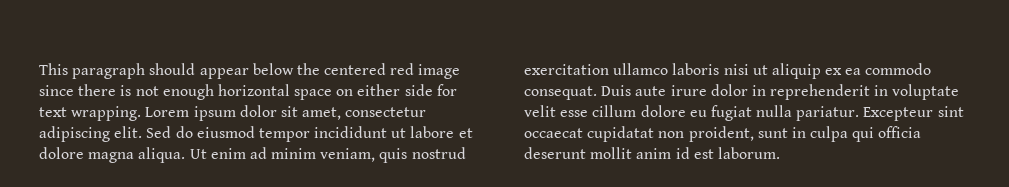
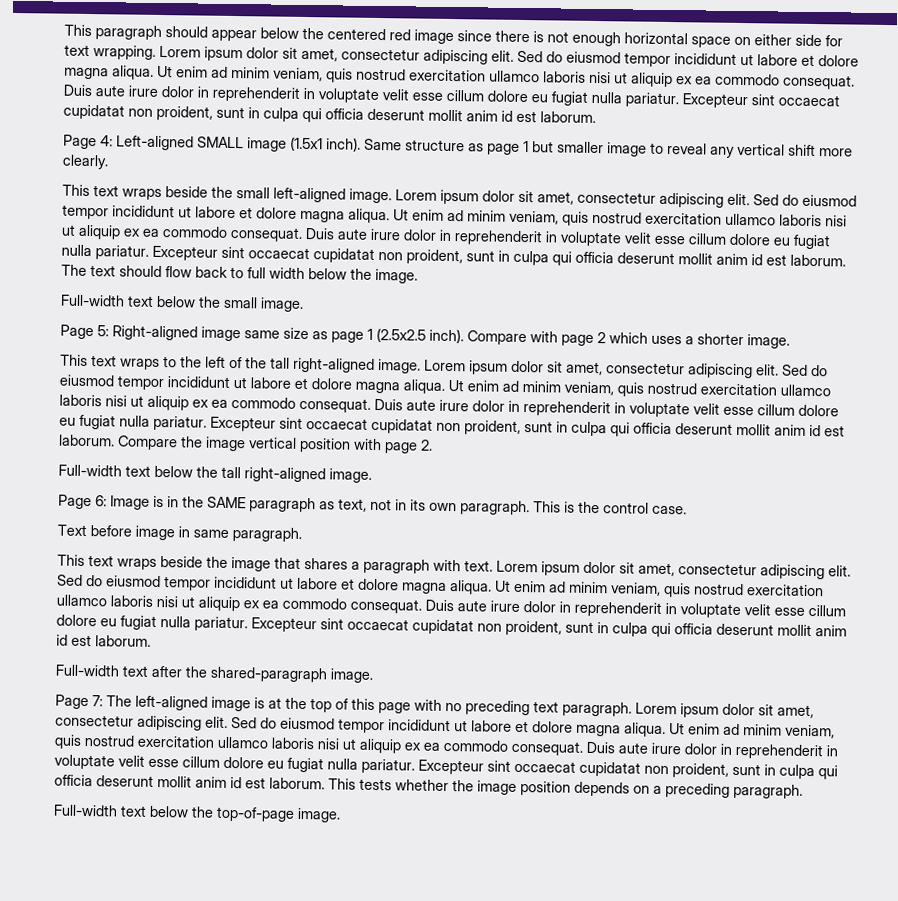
+ Page 4: Left-aligned SMALL image (1.5x1 inch). Same structure as page 1 but smaller image to reveal any vertical shift more clearly.
+ This text wraps beside the small left-aligned image. Lorem ipsum dolor sit amet, consectetur adipiscing elit. Sed do eiusmod tempor incididunt ut labore et dolore magna aliqua. Ut enim ad minim veniam, quis nostrud exercitation ullamco laboris nisi ut aliquip ex ea commodo consequat. Duis aute irure dolor in reprehenderit in voluptate velit esse cillum dolore eu fugiat nulla pariatur. Excepteur sint occaecat cupidatat non proident, sunt in culpa qui officia deserunt mollit anim id est laborum. The text should flow back to full width below the image.
+ Full-width text below the small image.
+ Page 5: Right-aligned image same size as page 1 (2.5x2.5 inch). Compare with page 2 which uses a shorter image.
+ This text wraps to the left of the tall right-aligned image. Lorem ipsum dolor sit amet, consectetur adipiscing elit. Sed do eiusmod tempor incididunt ut labore et dolore magna aliqua. Ut enim ad minim veniam, quis nostrud exercitation ullamco laboris nisi ut aliquip ex ea commodo consequat. Duis aute irure dolor in reprehenderit in voluptate velit esse cillum dolore eu fugiat nulla pariatur. Excepteur sint occaecat cupidatat non proident, sunt in culpa qui officia deserunt mollit anim id est laborum. Compare the image vertical position with page 2.
+ Full-width text below the tall right-aligned image.
+ Page 6: Image is in the SAME paragraph as text, not in its own paragraph. This is the control case.
+ Text before image in same paragraph.
+ This text wraps beside the image that shares a paragraph with text. Lorem ipsum dolor sit amet, consectetur adipiscing elit. Sed do eiusmod tempor incididunt ut labore et dolore magna aliqua. Ut enim ad minim veniam, quis nostrud exercitation ullamco laboris nisi ut aliquip ex ea commodo consequat. Duis aute irure dolor in reprehenderit in voluptate velit esse cillum dolore eu fugiat nulla pariatur. Excepteur sint occaecat cupidatat non proident, sunt in culpa qui officia deserunt mollit anim id est laborum.
+ Full-width text after the shared-paragraph image.
+ Page 7: The left-aligned image is at the top of this page with no preceding text paragraph. Lorem ipsum dolor sit amet, consectetur adipiscing elit. Sed do eiusmod tempor incididunt ut labore et dolore magna aliqua. Ut enim ad minim veniam, quis nostrud exercitation ullamco laboris nisi ut aliquip ex ea commodo consequat. Duis aute irure dolor in reprehenderit in voluptate velit esse cillum dolore eu fugiat nulla pariatur. Excepteur sint occaecat cupidatat non proident, sunt in culpa qui officia deserunt mollit anim id est laborum. This tests whether the image position depends on a preceding paragraph.
+ Full-width text below the top-of-page image.

